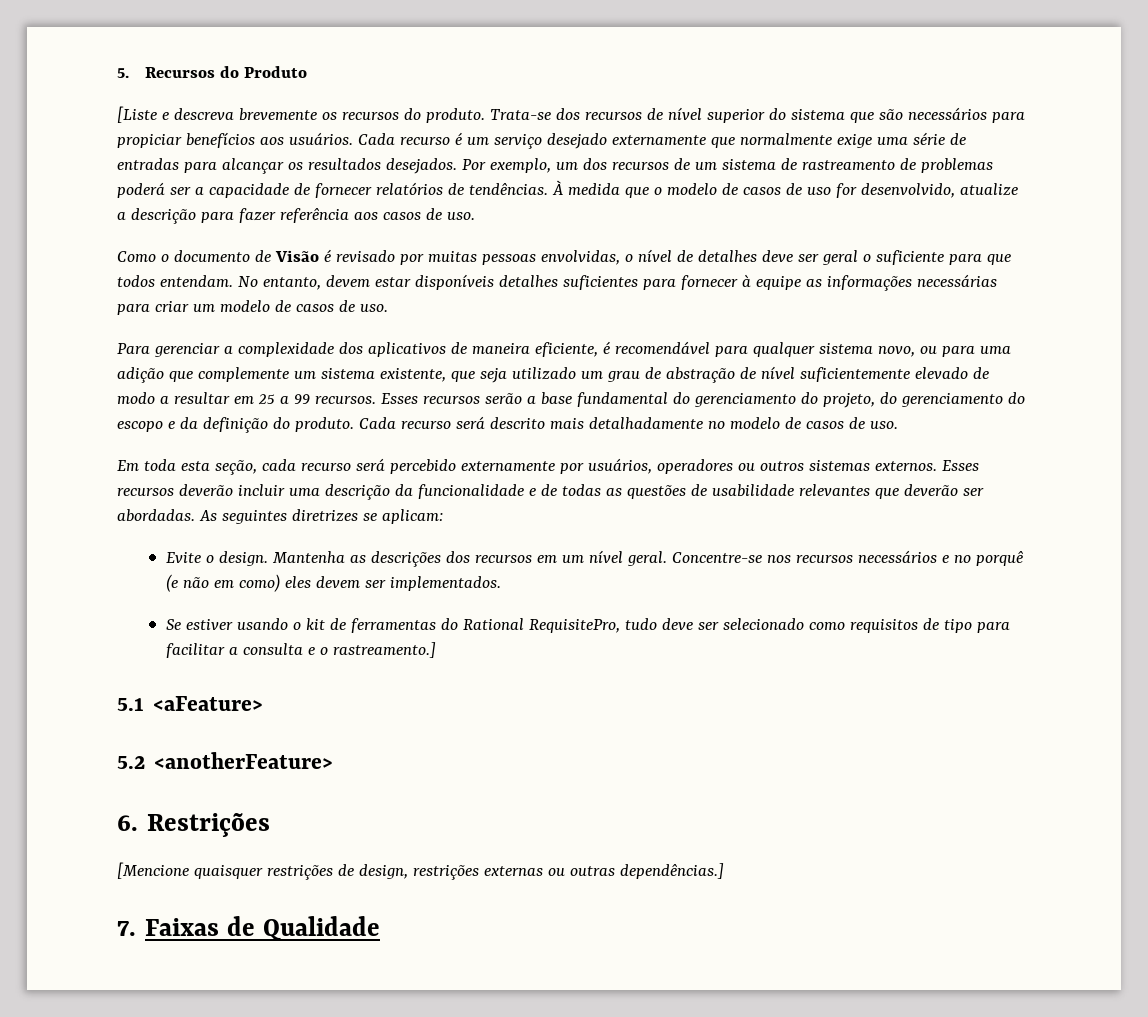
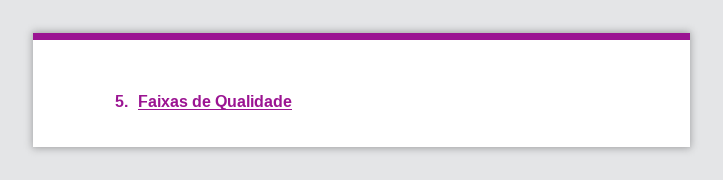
- 5. Recursos do Produto
- [Liste e descreva brevemente os recursos do produto. Trata-se dos recursos de nível superior do sistema que são necessários para propiciar benefícios aos usuários. Cada recurso é um serviço desejado externamente que normalmente exige uma série de entradas para alcançar os resultados desejados. Por exemplo, um dos recursos de um sistema de rastreamento de problemas poderá ser a capacidade de fornecer relatórios de tendências. À medida que o modelo de casos de uso for desenvolvido, atualize a descrição para fazer referência aos casos de uso.
- Como o documento de Visão é revisado por muitas pessoas envolvidas, o nível de detalhes deve ser geral o suficiente para que todos entendam. No entanto, devem estar disponíveis detalhes suficientes para fornecer à equipe as informações necessárias para criar um modelo de casos de uso.
- Para gerenciar a complexidade dos aplicativos de maneira eficiente, é recomendável para qualquer sistema novo, ou para uma adição que complemente um sistema existente, que seja utilizado um grau de abstração de nível suficientemente elevado de modo a resultar em 25 a 99 recursos. Esses recursos serão a base fundamental do gerenciamento do projeto, do gerenciamento do escopo e da definição do produto. Cada recurso será descrito mais detalhadamente no modelo de casos de uso.
- Em toda esta seção, cada recurso será percebido externamente por usuários, operadores ou outros sistemas externos. Esses recursos deverão incluir uma descrição da funcionalidade e de todas as questões de usabilidade relevantes que deverão ser abordadas. As seguintes diretrizes se aplicam:
- Evite o design. Mantenha as descrições dos recursos em um nível geral. Concentre-se nos recursos necessários e no porquê (e não em como) eles devem ser implementados.
- Se estiver usando o kit de ferramentas do Rational RequisitePro, tudo deve ser selecionado como requisitos de tipo para facilitar a consulta e o rastreamento.]
- 5.1 <aFeature>
- 5.2 <anotherFeature>
- 6. Restrições
- [Mencione quaisquer restrições de design, restrições externas ou outras dependências.]
- 7. Faixas de Qualidade
+ 5. Faixas de Qualidade

